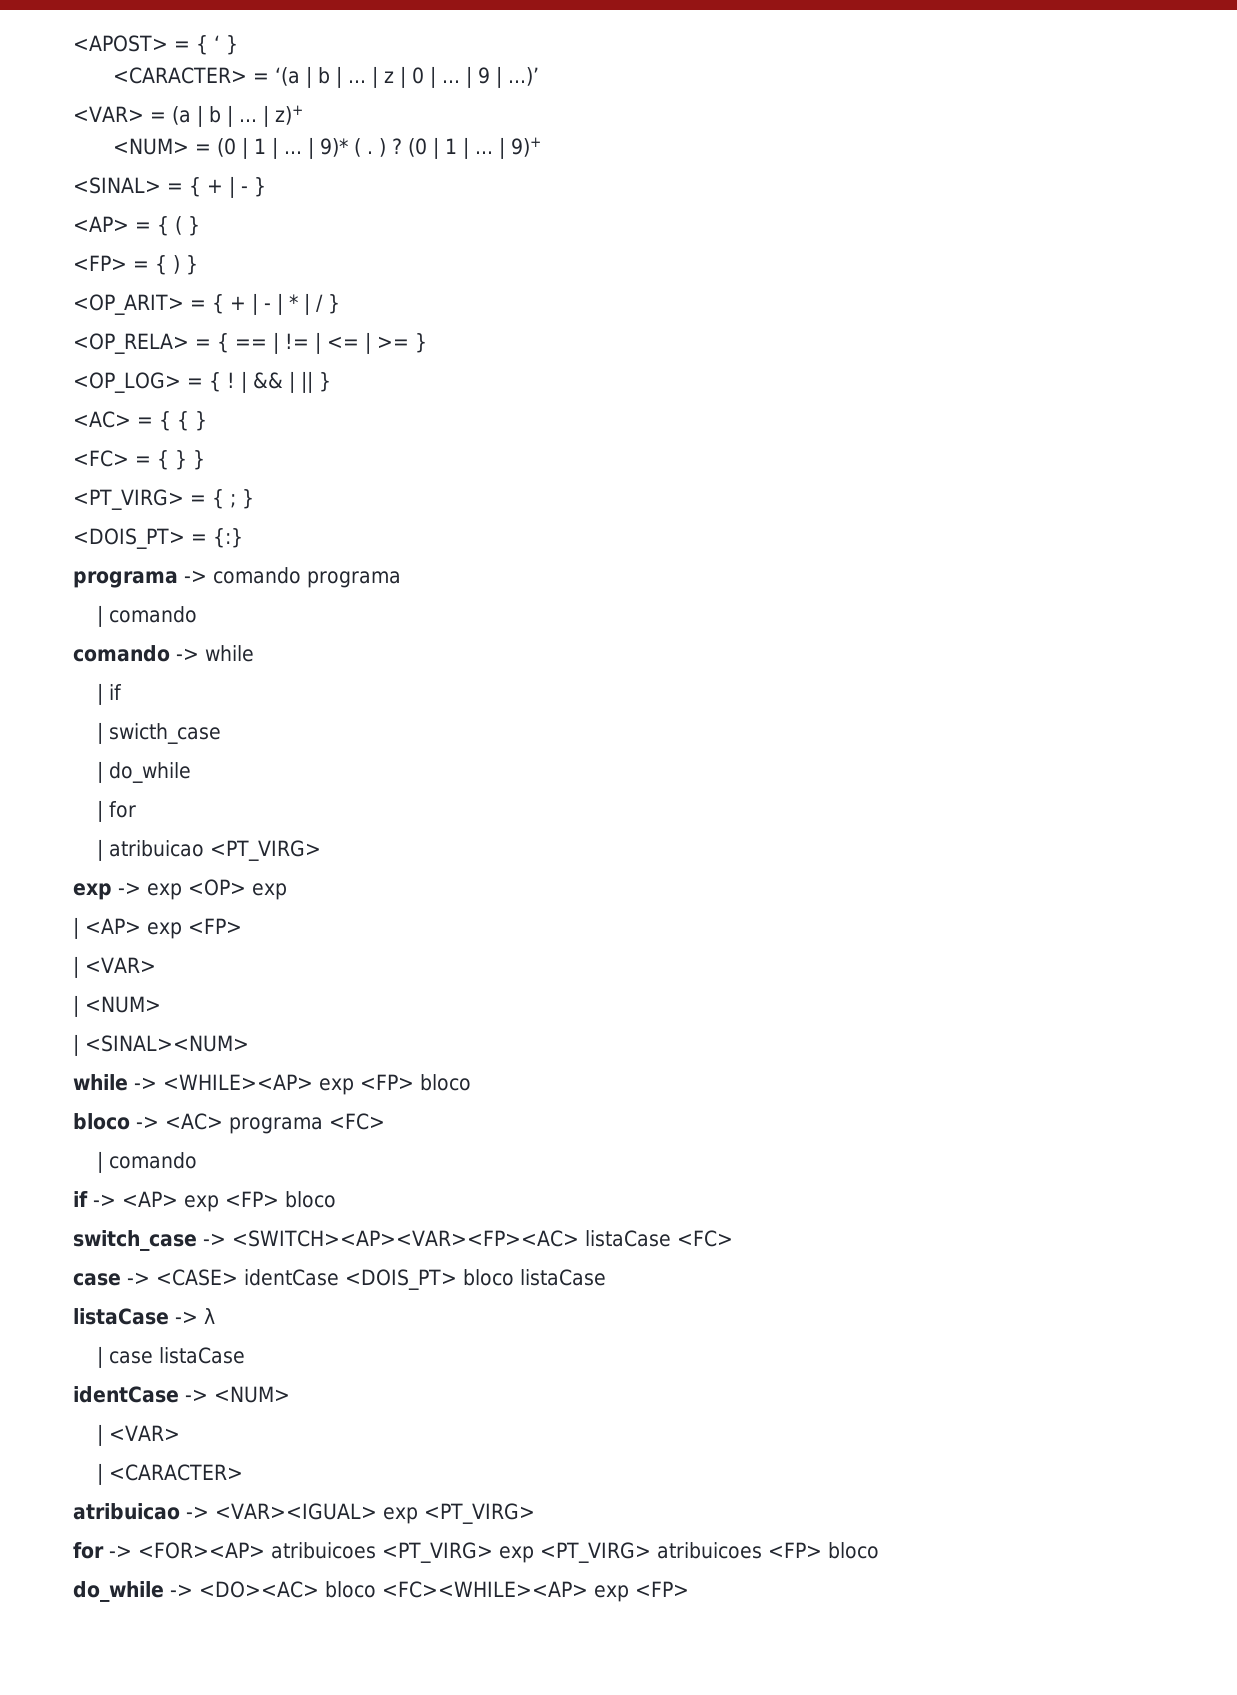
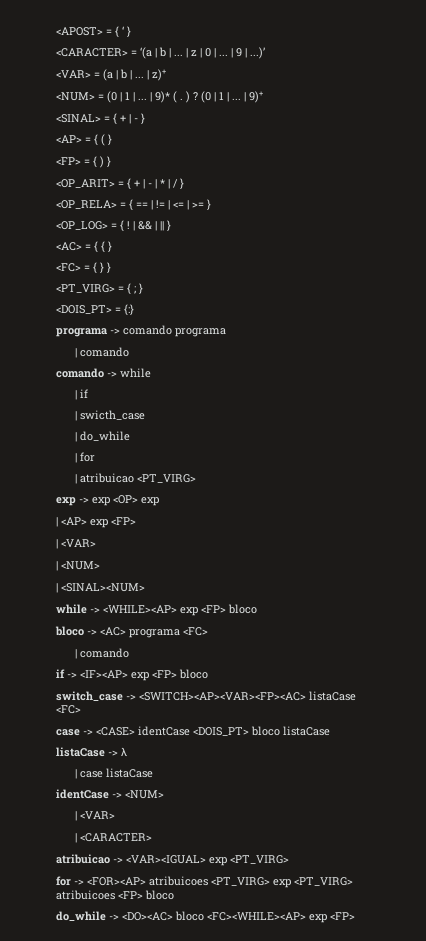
- if -> <AP> exp <FP> bloco
+ if -> <IF><AP> exp <FP> bloco

